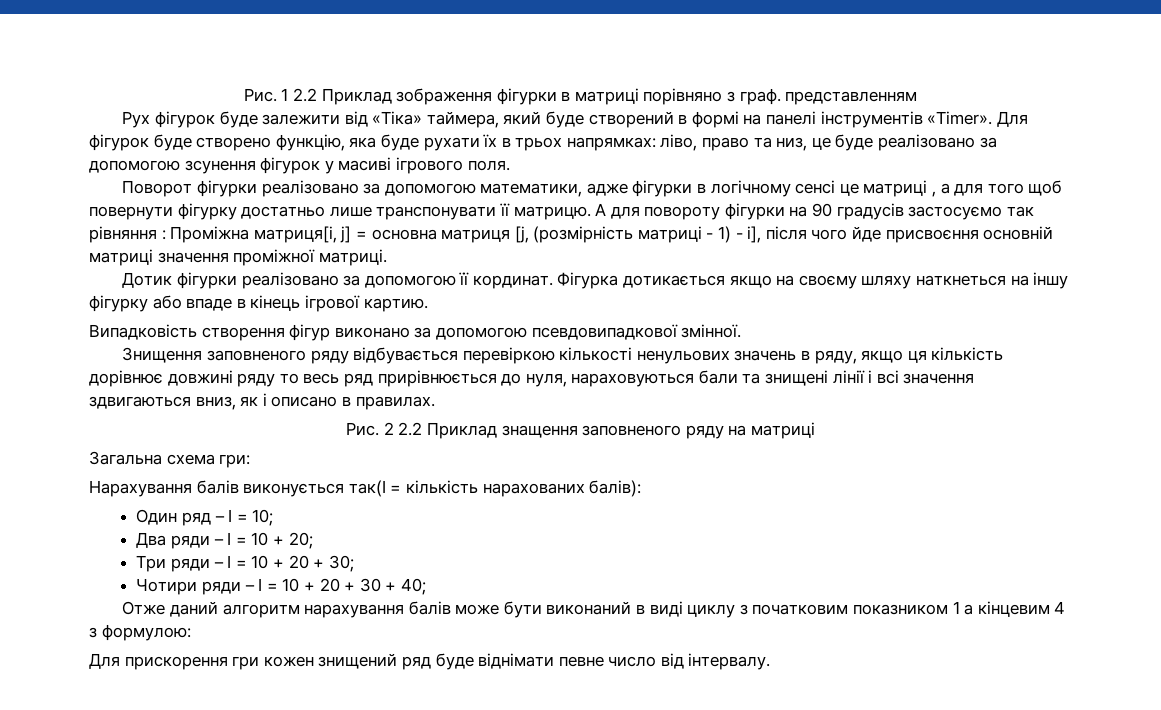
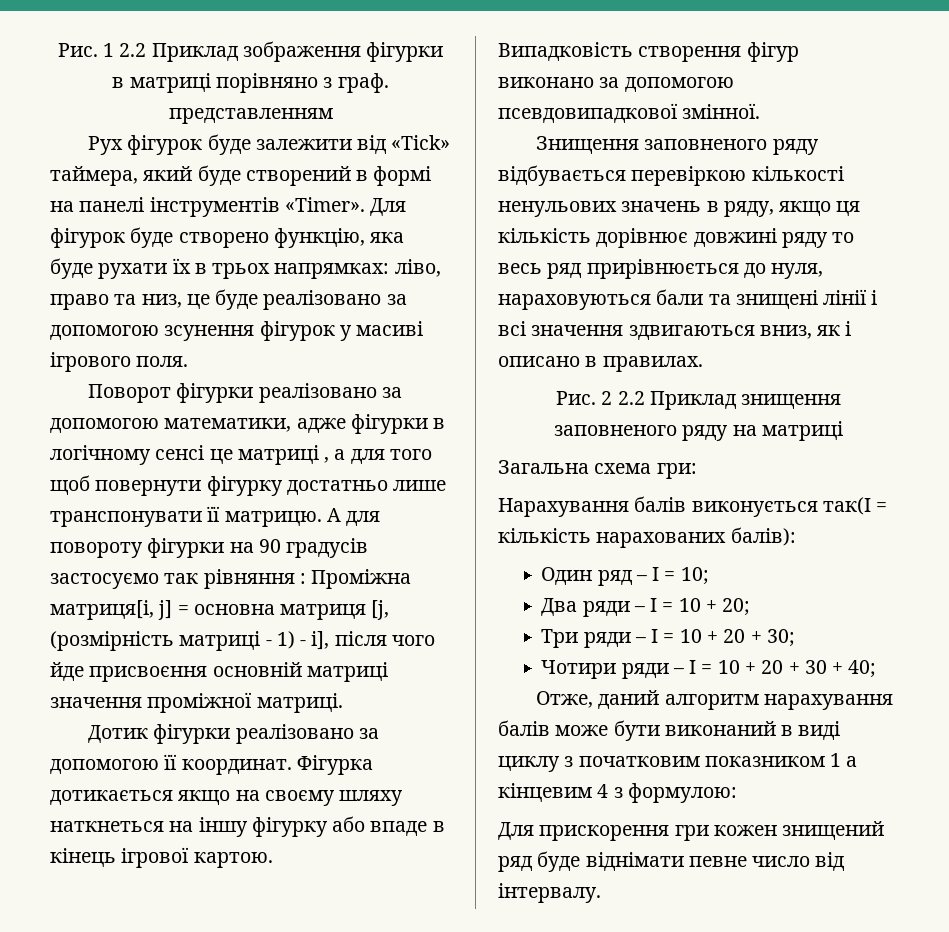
- Рух фігурок буде залежити від «Тіка» таймера, який буде створений в формі на панелі інструментів «Timer».
+ Рух фігурок буде залежити від «Tick» таймера, який буде створений в формі на панелі інструментів «Timer».
- Дотик фігурки реалізовано за допомогою її кординат.
+ Дотик фігурки реалізовано за допомогою її координат.
- Фігурка дотикається якщо на своєму шляху наткнеться на іншу фігурку або впаде в кінець ігрової картию.
+ Фігурка дотикається якщо на своєму шляху наткнеться на іншу фігурку або впаде в кінець ігрової картою.
- Рис. 2 2.2 Приклад знащення заповненого ряду на матриці
+ Рис. 2 2.2 Приклад знищення заповненого ряду на матриці
- Отже даний алгоритм нарахування балів може бути виконаний в виді циклу з початковим показником 1 а кінцевим 4 з формулою:
+ Отже, даний алгоритм нарахування балів може бути виконаний в виді циклу з початковим показником 1 а кінцевим 4 з формулою:

